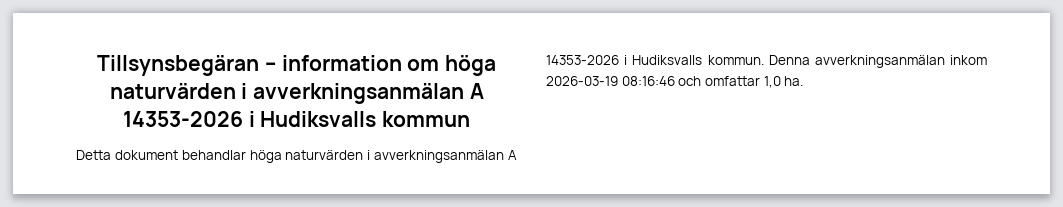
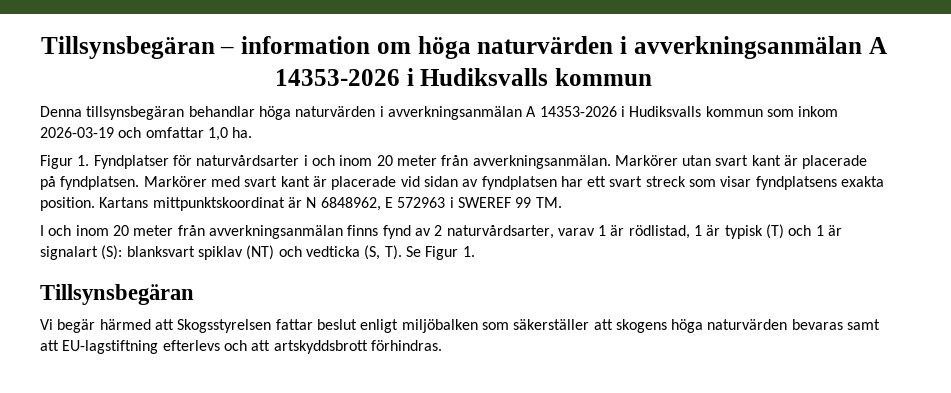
- Detta dokument behandlar höga naturvärden i avverkningsanmälan A 14353-2026 i Hudiksvalls kommun. Denna avverkningsanmälan inkom 2026-03-19 08:16:46 och omfattar 1,0 ha.
+ Denna tillsynsbegäran behandlar höga naturvärden i avverkningsanmälan A 14353-2026 i Hudiksvalls kommun som inkom 2026-03-19 och omfattar 1,0 ha.
+ Figur 1. Fyndplatser för naturvårdsarter i och inom 20 meter från avverkningsanmälan. Markörer utan svart kant är placerade på fyndplatsen. Markörer med svart kant är placerade vid sidan av fyndplatsen har ett svart streck som visar fyndplatsens exakta position. Kartans mittpunktskoordinat är N 6848962, E 572963 i SWEREF 99 TM.
+ I och inom 20 meter från avverkningsanmälan finns fynd av 2 naturvårdsarter, varav 1 är rödlistad, 1 är typisk (T) och 1 är signalart (S): blanksvart spiklav (NT) och vedticka (S, T). Se Figur 1.
+ Tillsynsbegäran
+ Vi begär härmed att Skogsstyrelsen fattar beslut enligt miljöbalken som säkerställer att skogens höga naturvärden bevaras samt att EU-lagstiftning efterlevs och att artskyddsbrott förhindras.

